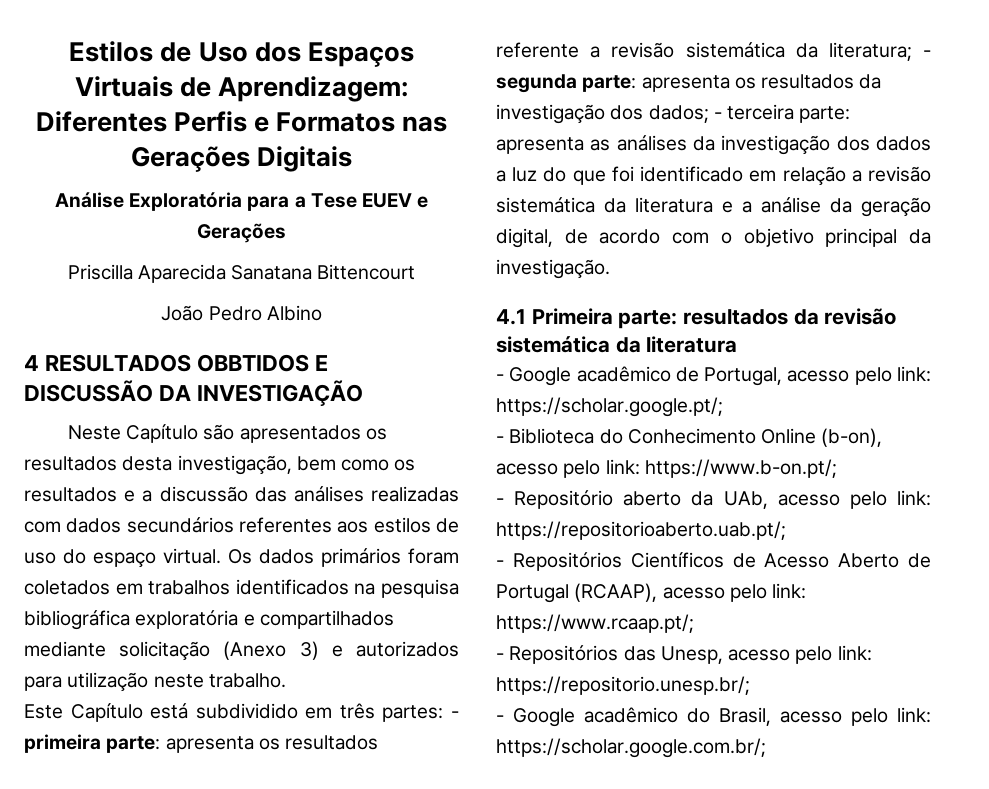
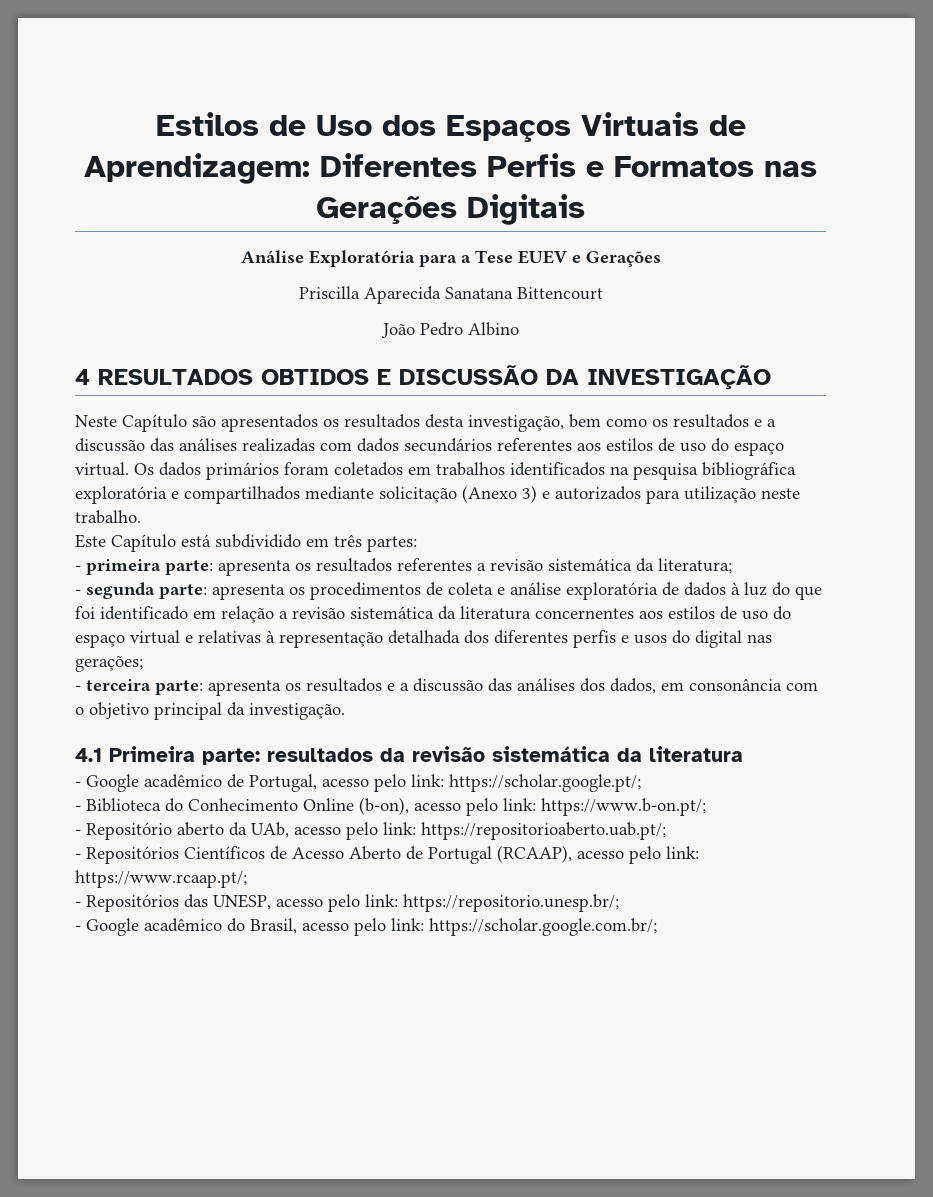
- 4 RESULTADOS OBBTIDOS E DISCUSSÃO DA INVESTIGAÇÃO
+ 4 RESULTADOS OBTIDOS E DISCUSSÃO DA INVESTIGAÇÃO
- Este Capítulo está subdividido em três partes: - primeira parte: apresenta os resultados referente a revisão sistemática da literatura; - segunda parte: apresenta os resultados da investigação dos dados; - terceira parte: apresenta as análises da investigação dos dados a luz do que foi identificado em relação a revisão sistemática da literatura e a análise da geração digital, de acordo com o objetivo principal da investigação.
+ Este Capítulo está subdividido em três partes:
+ - primeira parte: apresenta os resultados referentes a revisão sistemática da literatura;
+ - segunda parte: apresenta os procedimentos de coleta e análise exploratória de dados à luz do que foi identificado em relação a revisão sistemática da literatura concernentes aos estilos de uso do espaço virtual e relativas à representação detalhada dos diferentes perfis e usos do digital nas gerações;
+ - terceira parte: apresenta os resultados e a discussão das análises dos dados, em consonância com o objetivo principal da investigação.
- - Repositórios das Unesp, acesso pelo link: https://repositorio.unesp.br/;
+ - Repositórios das UNESP, acesso pelo link: https://repositorio.unesp.br/;

